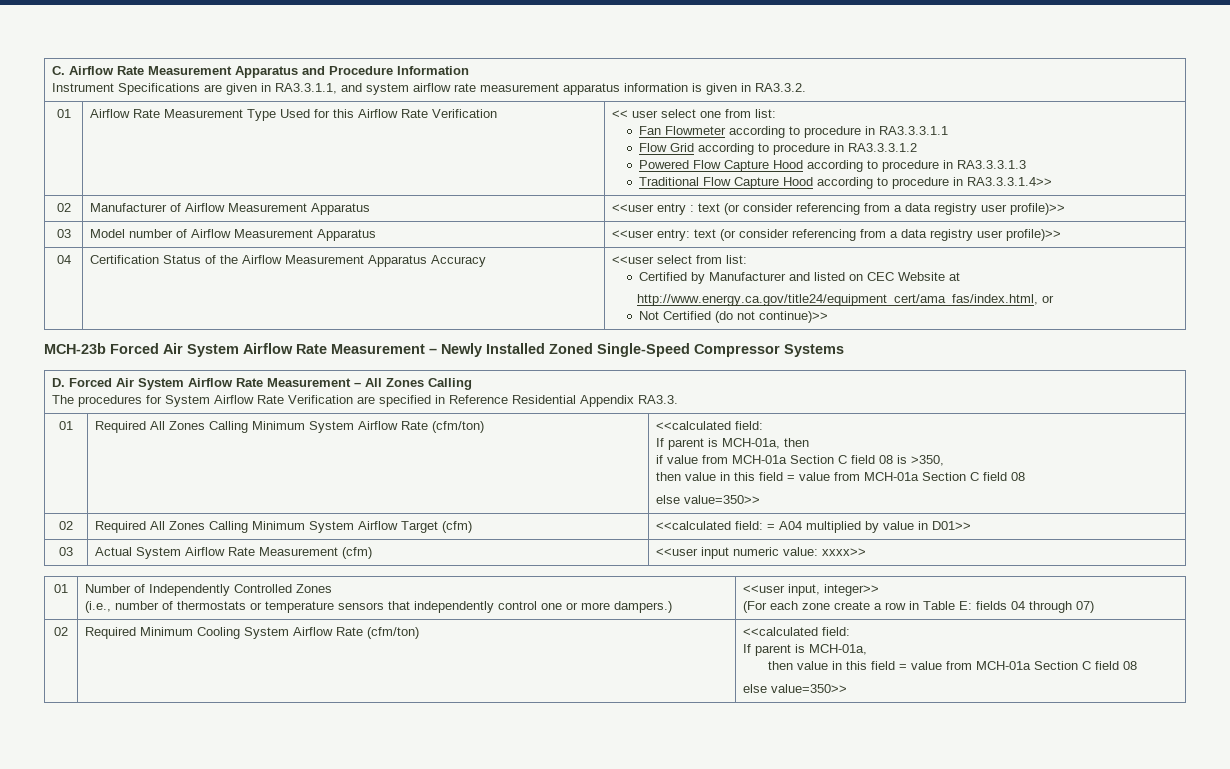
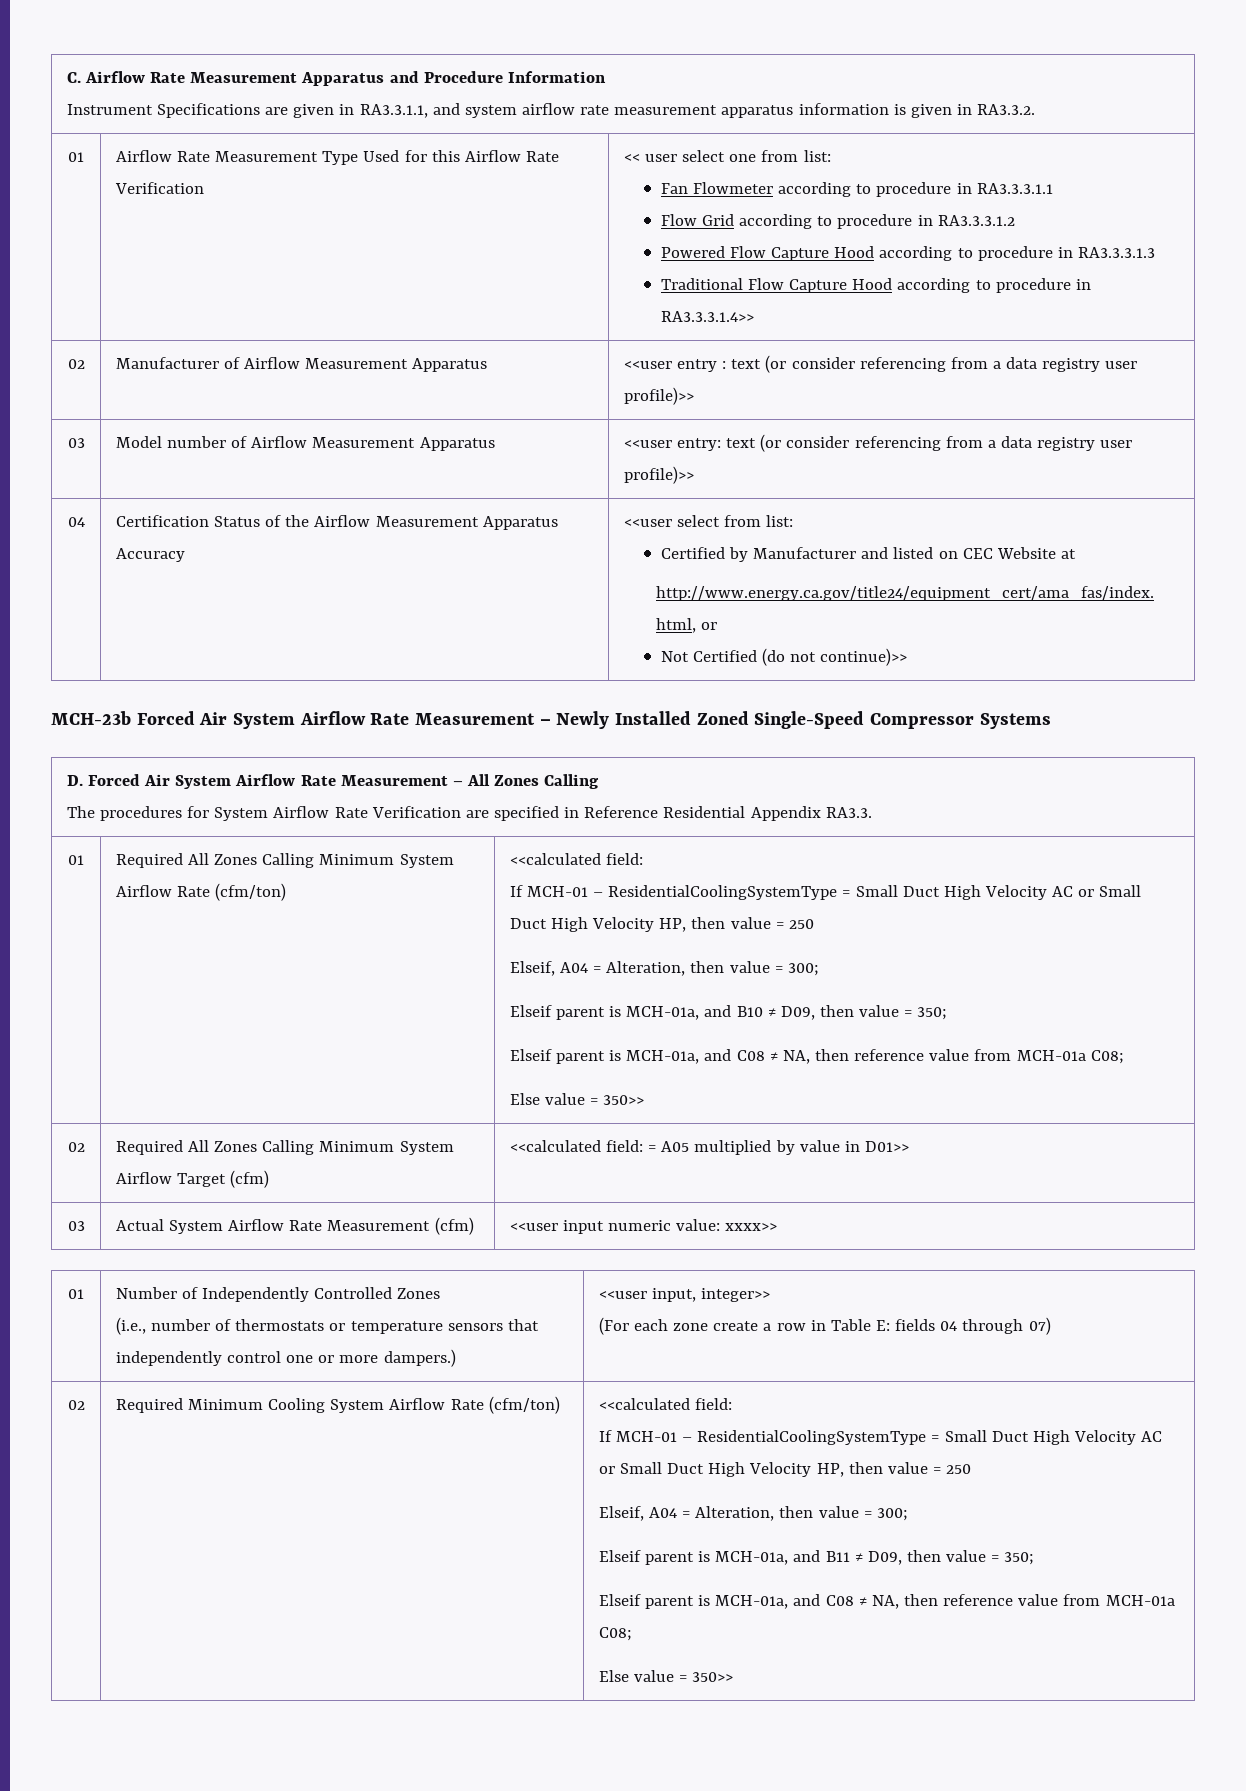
  Required All Zones Calling Minimum System Airflow Rate (cfm/ton) | <<calculated field:
- If parent is MCH-01a, then
- if value from MCH-01a Section C field 08 is >350,
- then value in this field = value from MCH-01a Section C field 08
- else value=350>>
+ If MCH-01 – ResidentialCoolingSystemType = Small Duct High Velocity AC or Small Duct High Velocity HP, then value = 250
+ Elseif, A04 = Alteration, then value = 300;
+ Elseif parent is MCH-01a, and B10 ≠ D09, then value = 350;
+ Elseif parent is MCH-01a, and C08 ≠ NA, then reference value from MCH-01a C08;
+ Else value = 350>>
- 02 | Required All Zones Calling Minimum System Airflow Target (cfm) | <<calculated field: = A04 multiplied by value in D01>>
+ 02 | Required All Zones Calling Minimum System Airflow Target (cfm) | <<calculated field: = A05 multiplied by value in D01>>
  Required Minimum Cooling System Airflow Rate (cfm/ton) | <<calculated field:
- If parent is MCH-01a,
- then value in this field = value from MCH-01a Section C field 08
- else value=350>>
+ If MCH-01 – ResidentialCoolingSystemType = Small Duct High Velocity AC or Small Duct High Velocity HP, then value = 250
+ Elseif, A04 = Alteration, then value = 300;
+ Elseif parent is MCH-01a, and B11 ≠ D09, then value = 350;
+ Elseif parent is MCH-01a, and C08 ≠ NA, then reference value from MCH-01a C08;
+ Else value = 350>>

